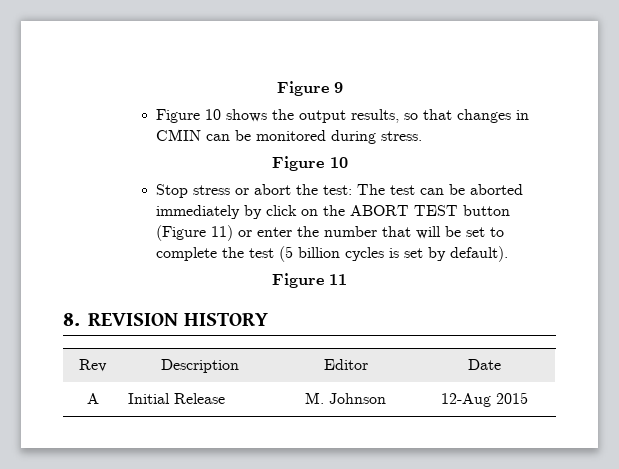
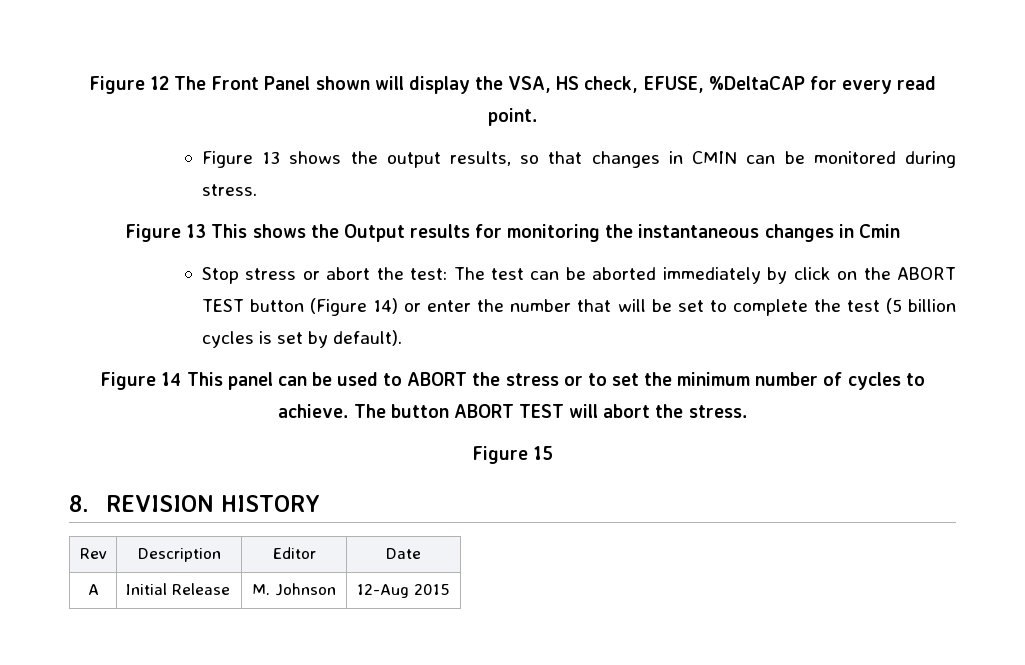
- Figure 9
- Figure 10 shows the output results, so that changes in CMIN can be monitored during stress.
- Figure 10
+ Figure 12 The Front Panel shown will display the VSA, HS check, EFUSE, %DeltaCAP for every read point.
+ Figure 13 shows the output results, so that changes in CMIN can be monitored during stress.
+ Figure 13 This shows the Output results for monitoring the instantaneous changes in Cmin
- Stop stress or abort the test: The test can be aborted immediately by click on the ABORT TEST button (Figure 11) or enter the number that will be set to complete the test (5 billion cycles is set by default).
+ Stop stress or abort the test: The test can be aborted immediately by click on the ABORT TEST button (Figure 14) or enter the number that will be set to complete the test (5 billion cycles is set by default).
- Figure 11
+ Figure 14 This panel can be used to ABORT the stress or to set the minimum number of cycles to achieve. The button ABORT TEST will abort the stress.
+ Figure 15

